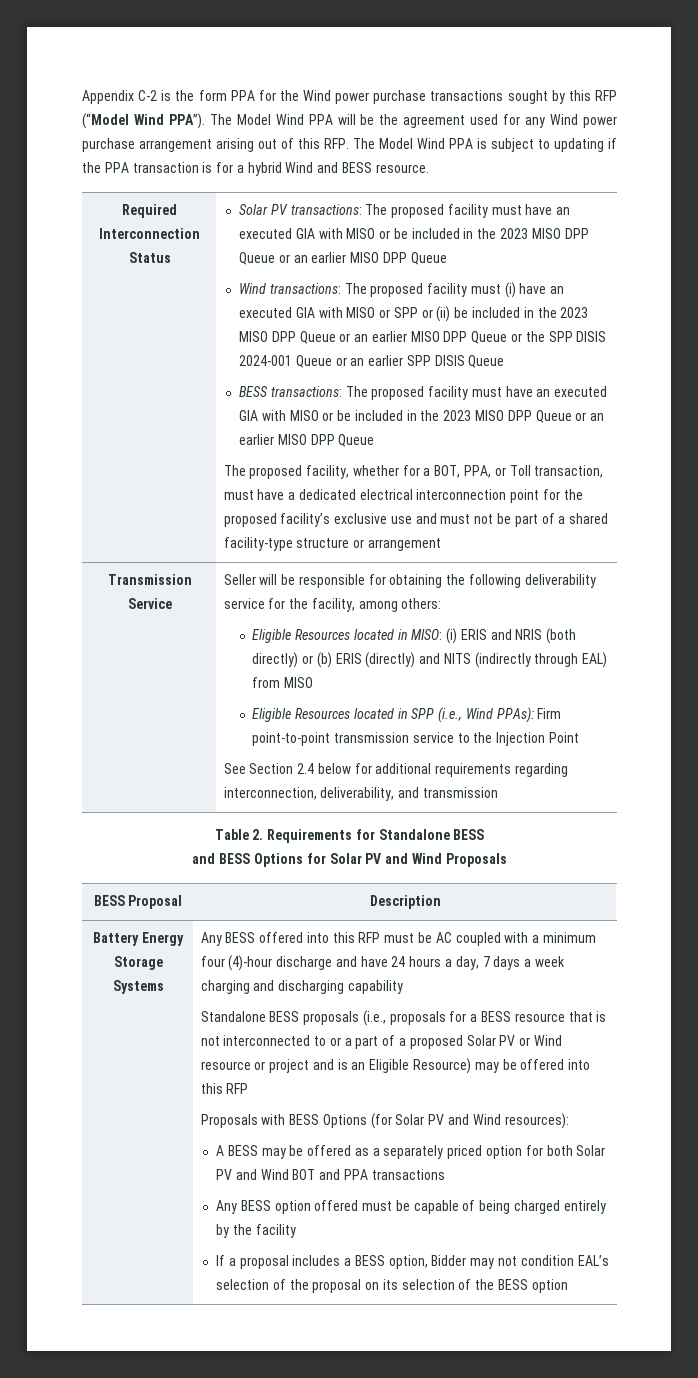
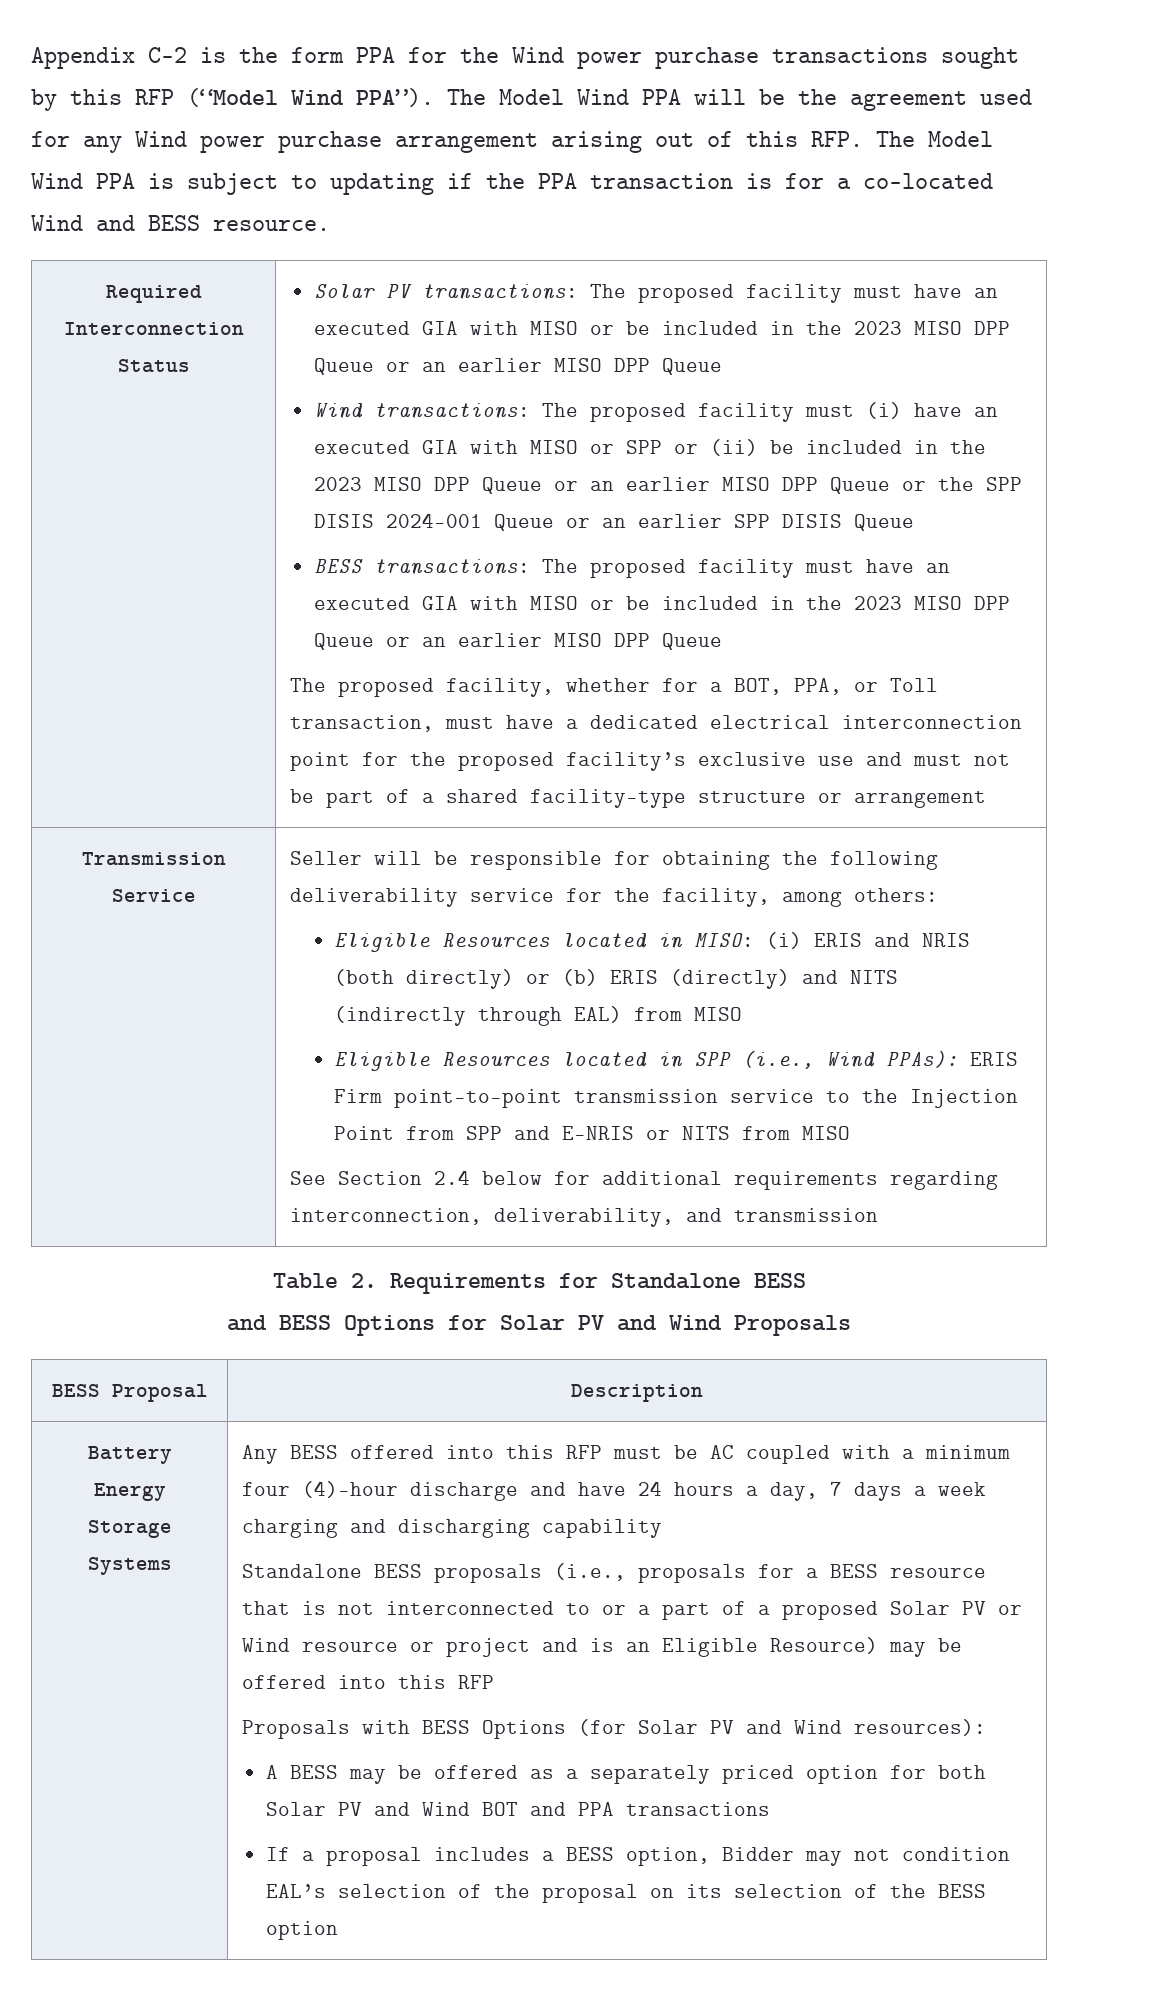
- The Model Wind PPA will be the agreement used for any Wind power purchase arrangement arising out of this RFP. The Model Wind PPA is subject to updating if the PPA transaction is for a hybrid Wind and BESS resource.
+ The Model Wind PPA will be the agreement used for any Wind power purchase arrangement arising out of this RFP. The Model Wind PPA is subject to updating if the PPA transaction is for a co-located Wind and BESS resource.
- Eligible Resources located in SPP (i.e., Wind PPAs): Firm point-to-point transmission service to the Injection Point
+ Eligible Resources located in SPP (i.e., Wind PPAs): ERIS Firm point-to-point transmission service to the Injection Point from SPP and E-NRIS or NITS from MISO
- Any BESS option offered must be capable of being charged entirely by the facility

